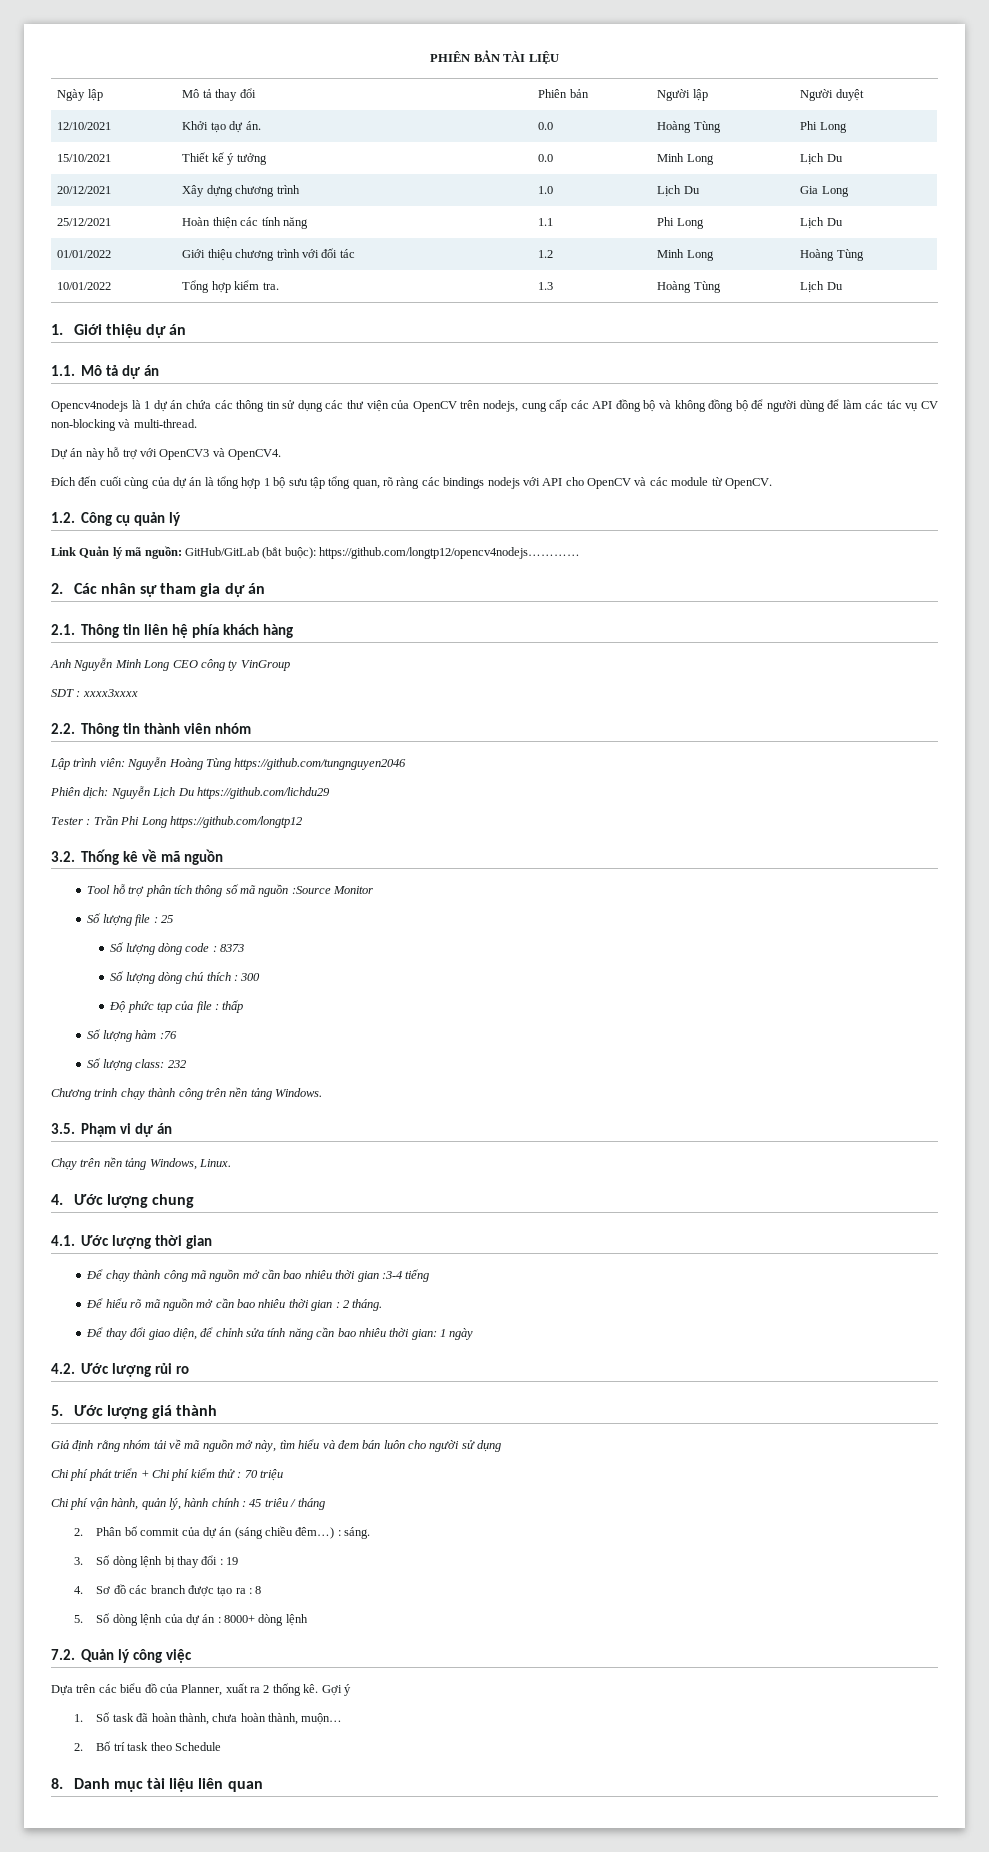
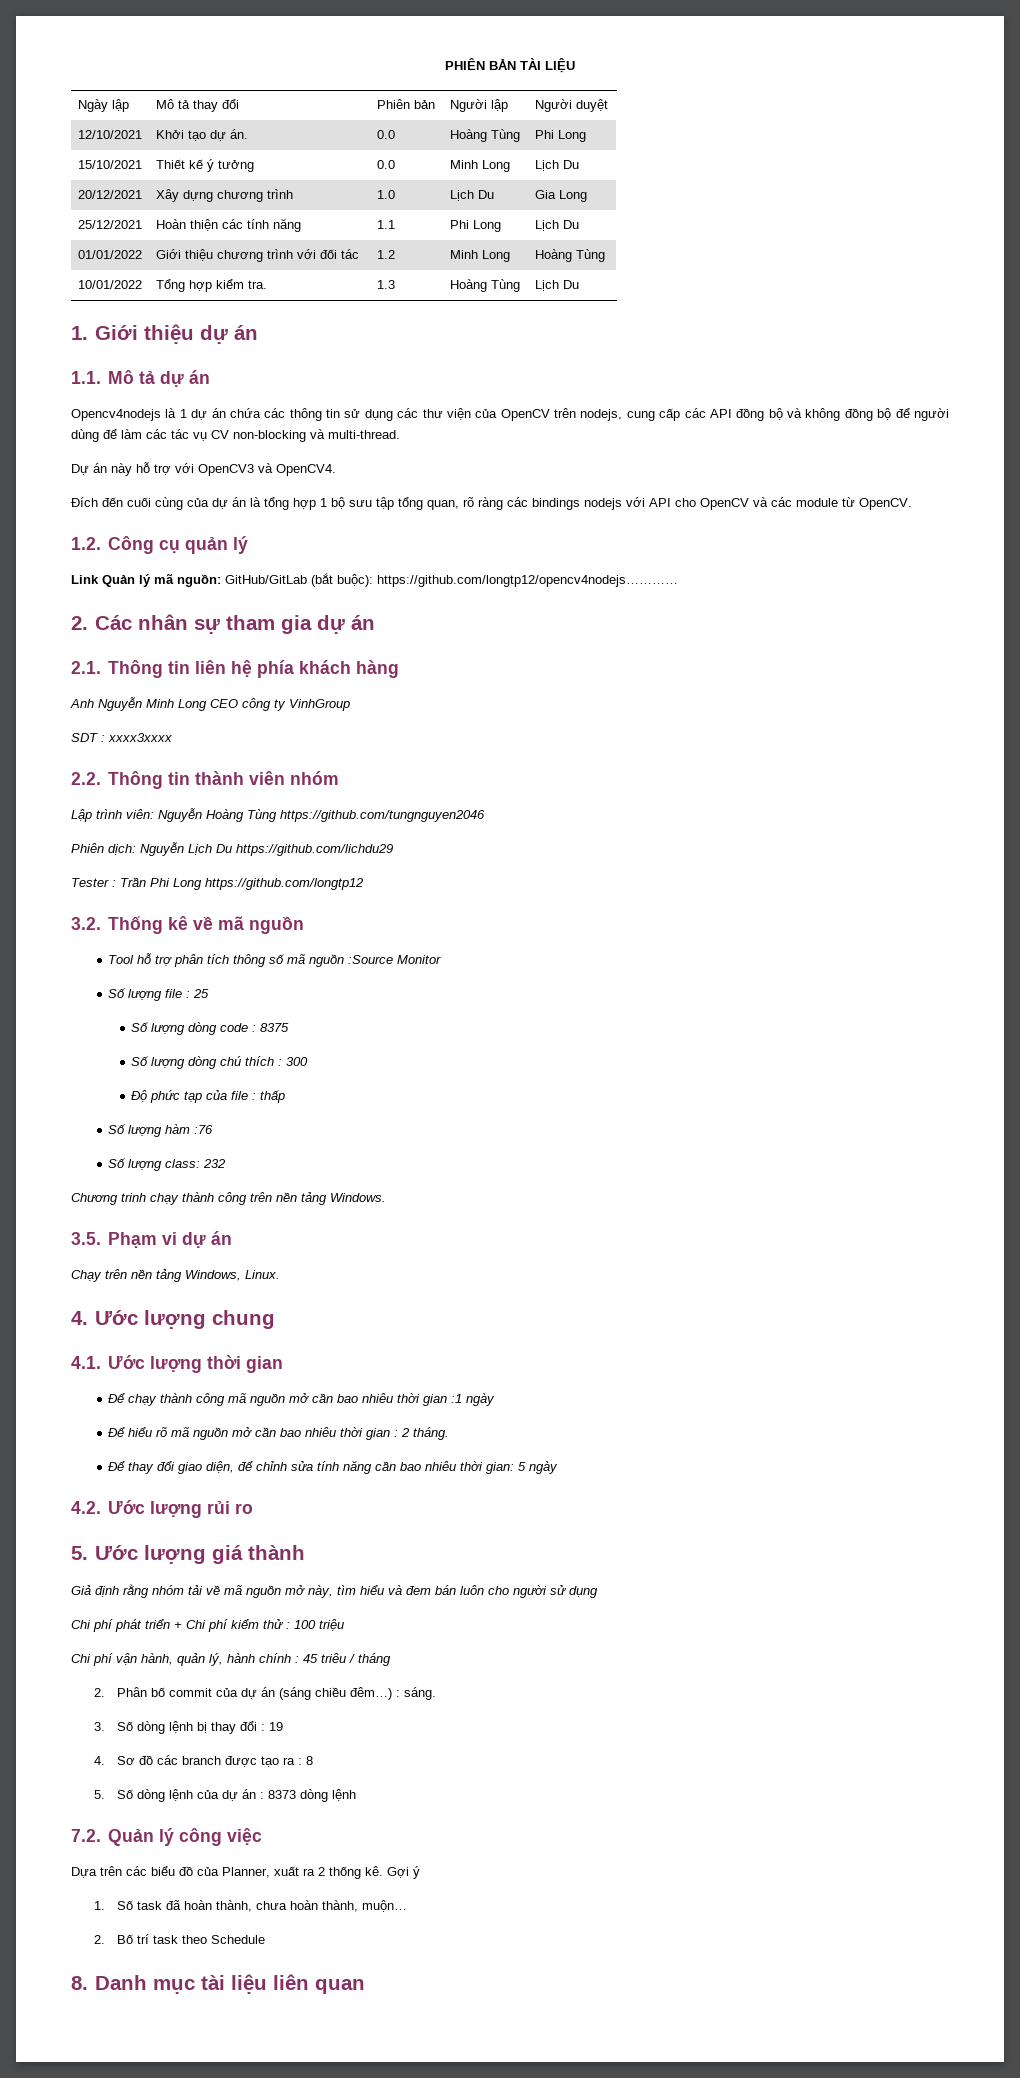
- Anh Nguyễn Minh Long CEO công ty VinGroup
+ Anh Nguyễn Minh Long CEO công ty VinhGroup
- Số lượng dòng code : 8373
+ Số lượng dòng code : 8375
- Để chạy thành công mã nguồn mở cần bao nhiêu thời gian :3-4 tiếng
+ Để chạy thành công mã nguồn mở cần bao nhiêu thời gian :1 ngày
- Để thay đổi giao diện, để chỉnh sửa tính năng cần bao nhiêu thời gian: 1 ngày
+ Để thay đổi giao diện, để chỉnh sửa tính năng cần bao nhiêu thời gian: 5 ngày
- Chi phí phát triển + Chi phí kiểm thử : 70 triệu
+ Chi phí phát triển + Chi phí kiểm thử : 100 triệu
- 5. Số dòng lệnh của dự án : 8000+ dòng lệnh
+ 5. Số dòng lệnh của dự án : 8373 dòng lệnh

